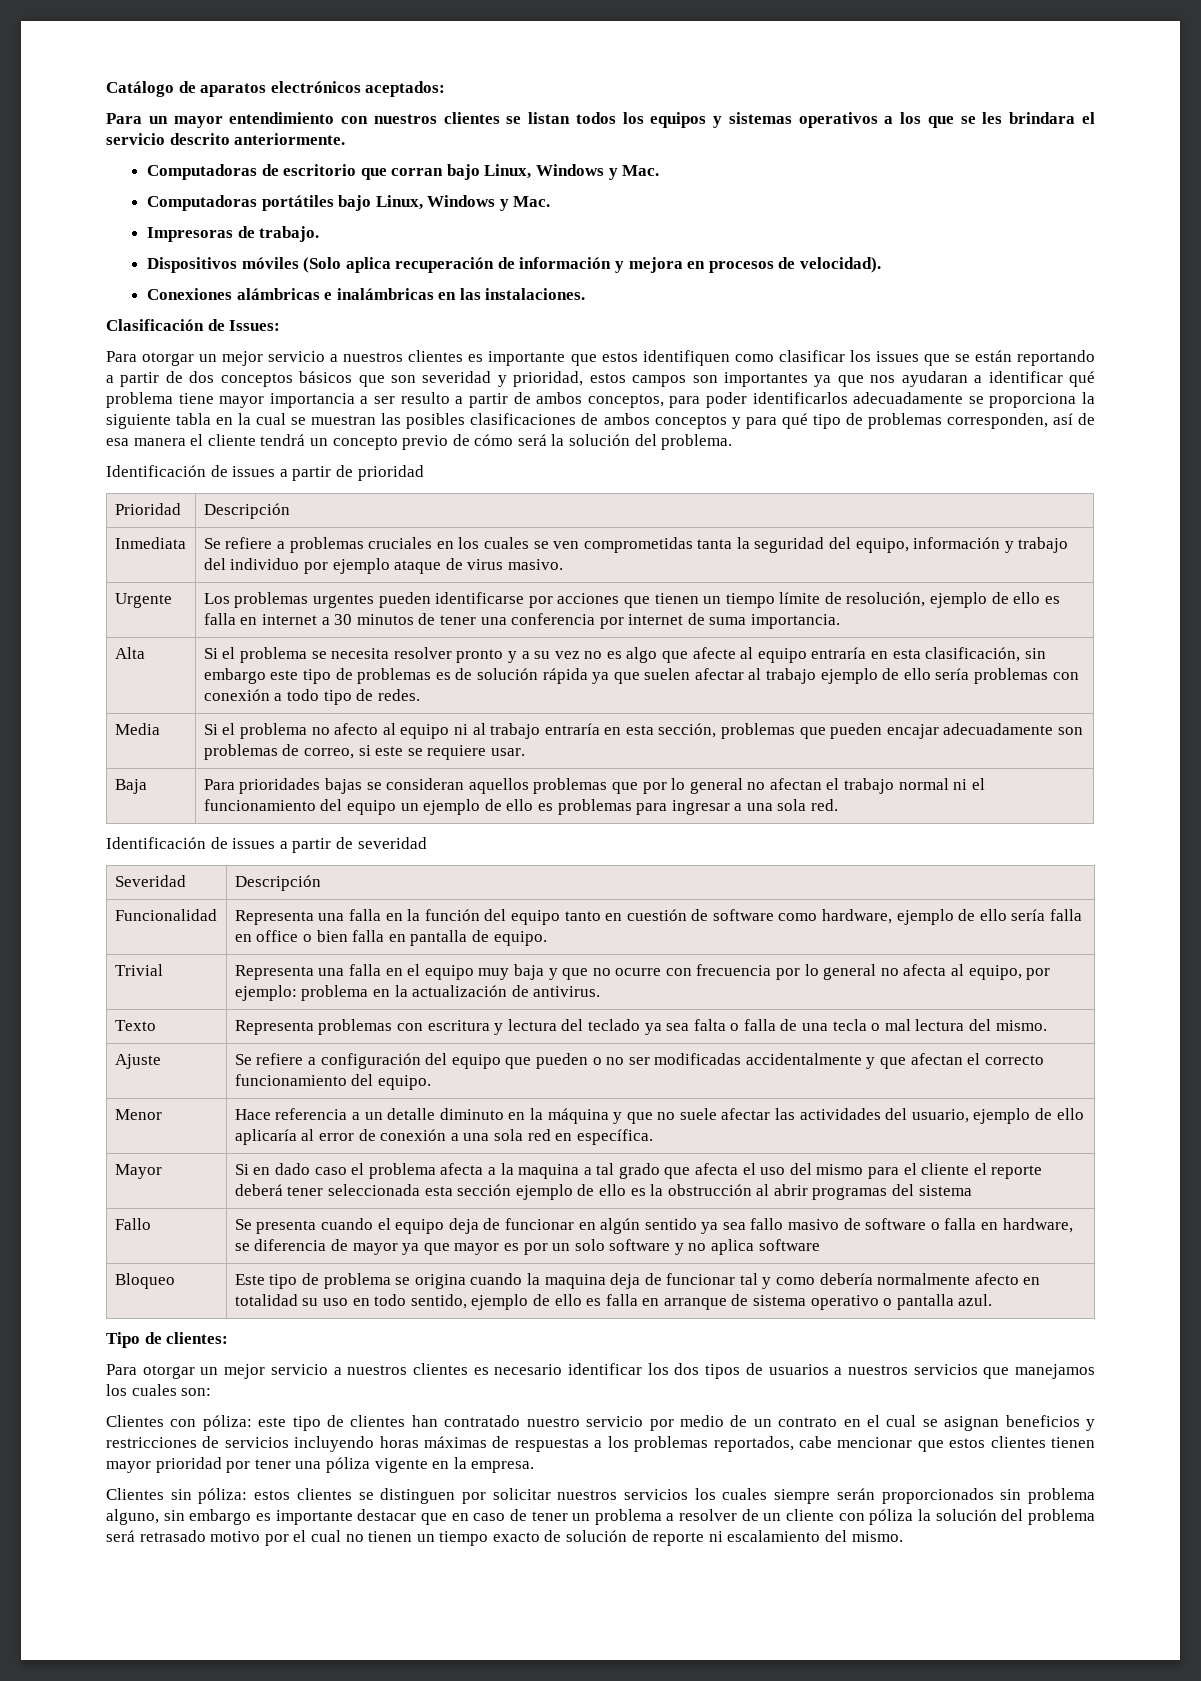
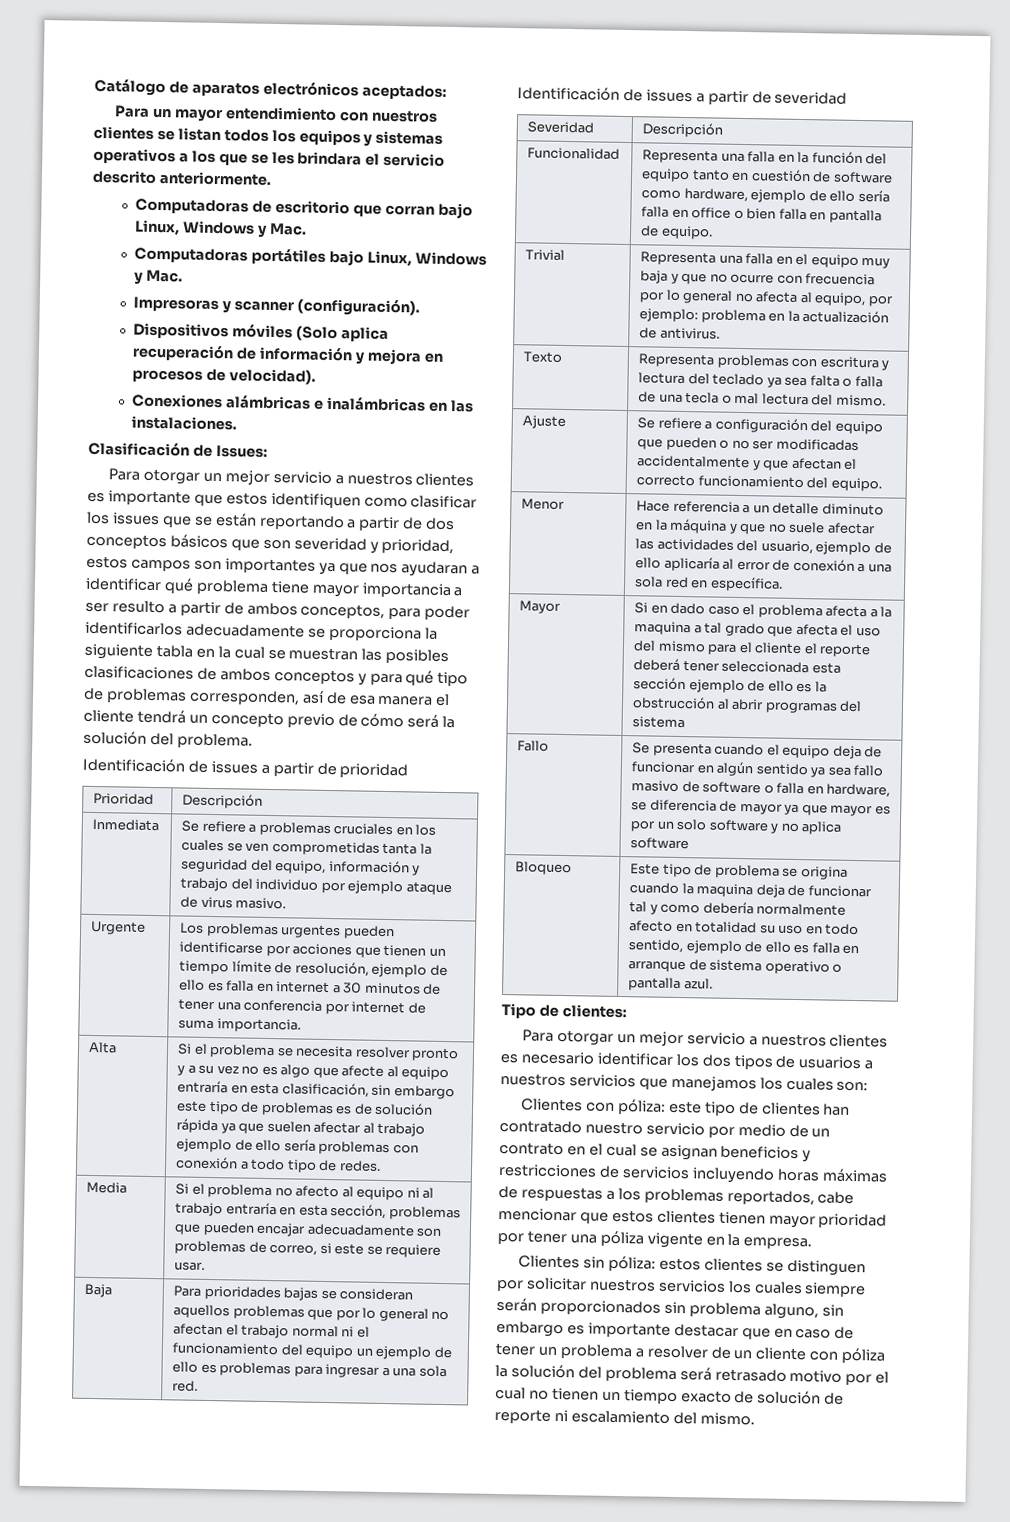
- Impresoras de trabajo.
+ Impresoras y scanner (configuración).

